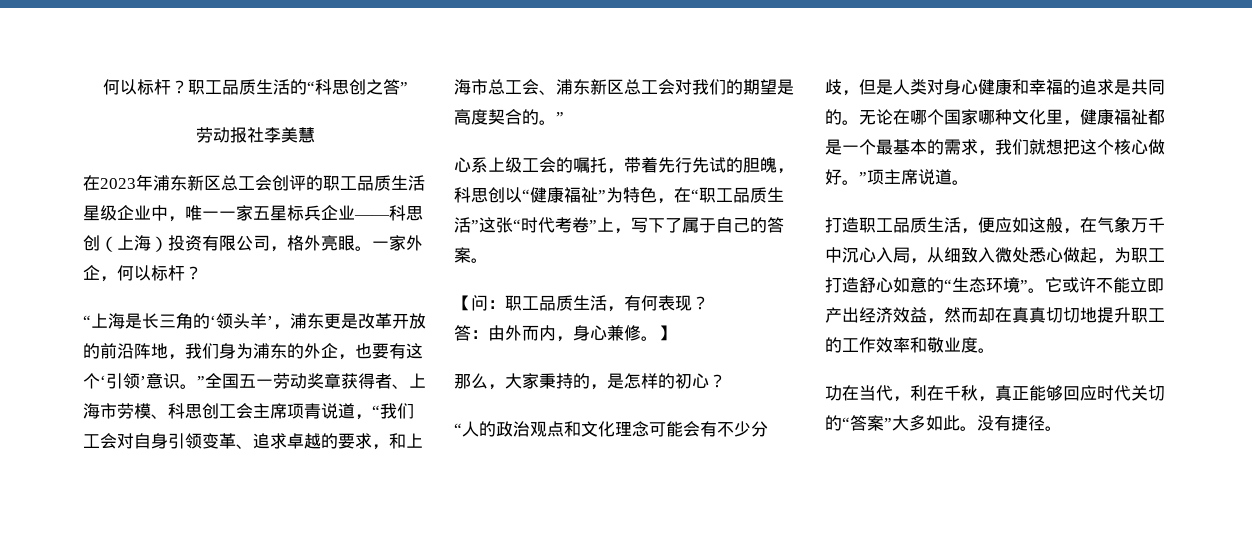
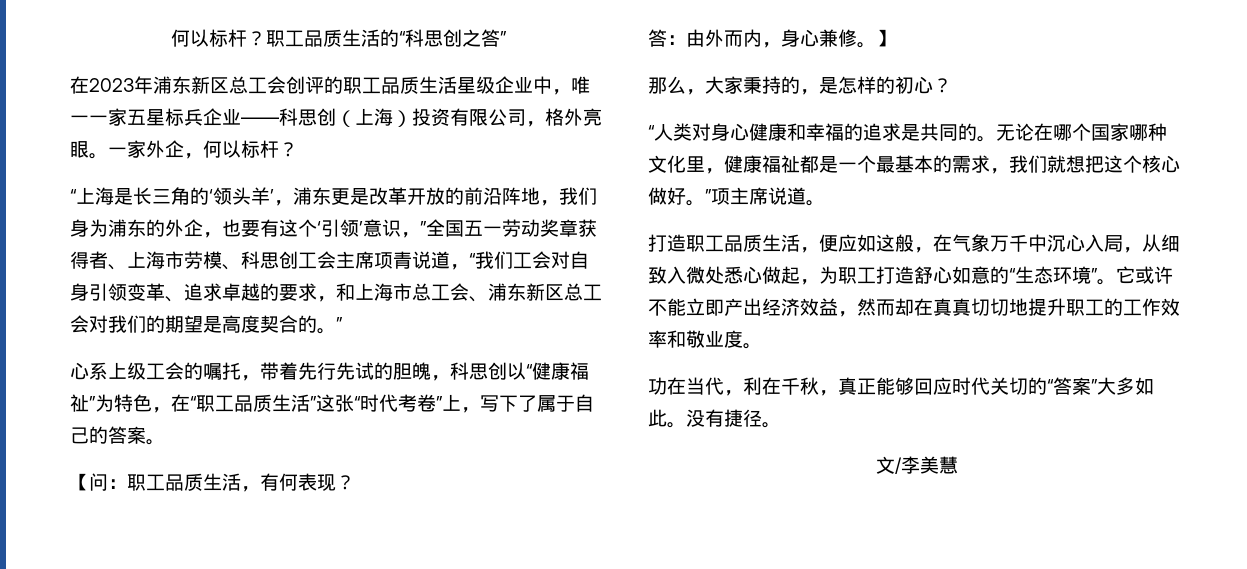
- 劳动报社李美慧
- “上海是长三角的‘领头羊’，浦东更是改革开放的前沿阵地，我们身为浦东的外企，也要有这个‘引领’意识。”全国五一劳动奖章获得者、上海市劳模、科思创工会主席项青说道，“我们工会对自身引领变革、追求卓越的要求，和上海市总工会、浦东新区总工会对我们的期望是高度契合的。”
+ “上海是长三角的‘领头羊’，浦东更是改革开放的前沿阵地，我们身为浦东的外企，也要有这个‘引领’意识，”全国五一劳动奖章获得者、上海市劳模、科思创工会主席项青说道，“我们工会对自身引领变革、追求卓越的要求，和上海市总工会、浦东新区总工会对我们的期望是高度契合的。”
- “人的政治观点和文化理念可能会有不少分歧，但是人类对身心健康和幸福的追求是共同的。
+ “人类对身心健康和幸福的追求是共同的。
+ 文/李美慧

